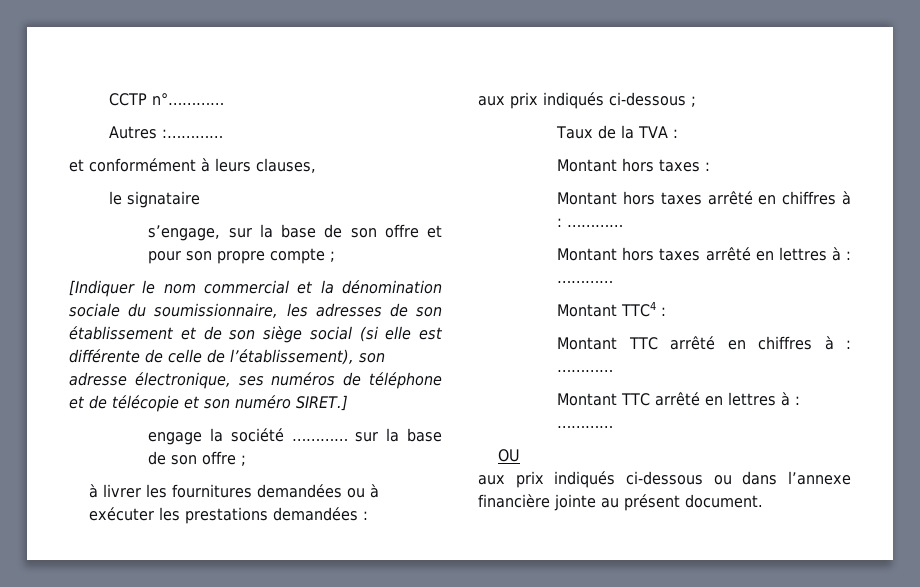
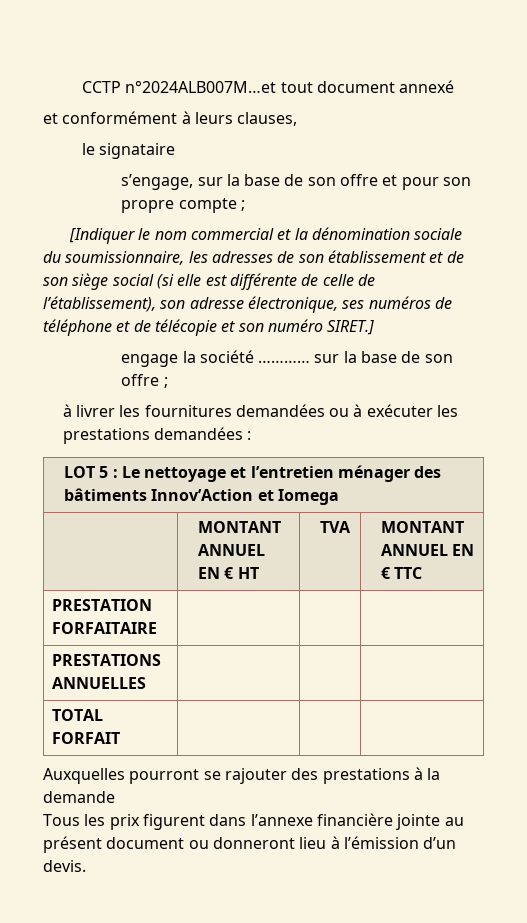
- CCTP n°…………
- Autres :…………
+ CCTP n°2024ALB007M…et tout document annexé
- aux prix indiqués ci-dessous ;
- Taux de la TVA :
- Montant hors taxes :
- Montant hors taxes arrêté en chiffres à : …………
- Montant hors taxes arrêté en lettres à : …………
- Montant TTC4 :
- Montant TTC arrêté en chiffres à : …………
- Montant TTC arrêté en lettres à : …………
- OU
- aux prix indiqués ci-dessous ou dans l’annexe financière jointe au présent document.
+ LOT 5 : Le nettoyage et l’entretien ménager des bâtiments Innov’Action et Iomega
+ | MONTANT ANNUEL EN € HT | TVA | MONTANT ANNUEL EN € TTC
+ PRESTATION FORFAITAIRE | | |
+ PRESTATIONS ANNUELLES | | |
+ TOTAL FORFAIT | | |
+ Auxquelles pourront se rajouter des prestations à la demande
+ Tous les prix figurent dans l’annexe financière jointe au présent document ou donneront lieu à l’émission d’un devis.

